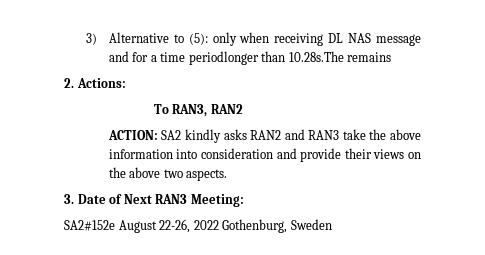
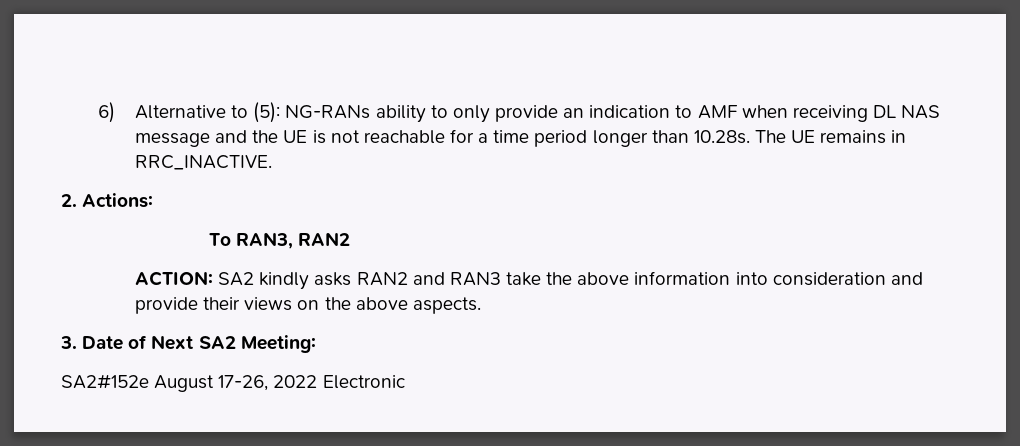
- 3) Alternative to (5): only when receiving DL NAS message and for a time periodlonger than 10.28s.The remains
+ 6) Alternative to (5): NG-RANs ability to only provide an indication to AMF when receiving DL NAS message and the UE is not reachable for a time period longer than 10.28s. The UE remains in RRC_INACTIVE.
- ACTION: SA2 kindly asks RAN2 and RAN3 take the above information into consideration and provide their views on the above two aspects.
+ ACTION: SA2 kindly asks RAN2 and RAN3 take the above information into consideration and provide their views on the above aspects.
- 3. Date of Next RAN3 Meeting:
+ 3. Date of Next SA2 Meeting:
- SA2#152e August 22-26, 2022 Gothenburg, Sweden
+ SA2#152e August 17-26, 2022 Electronic

